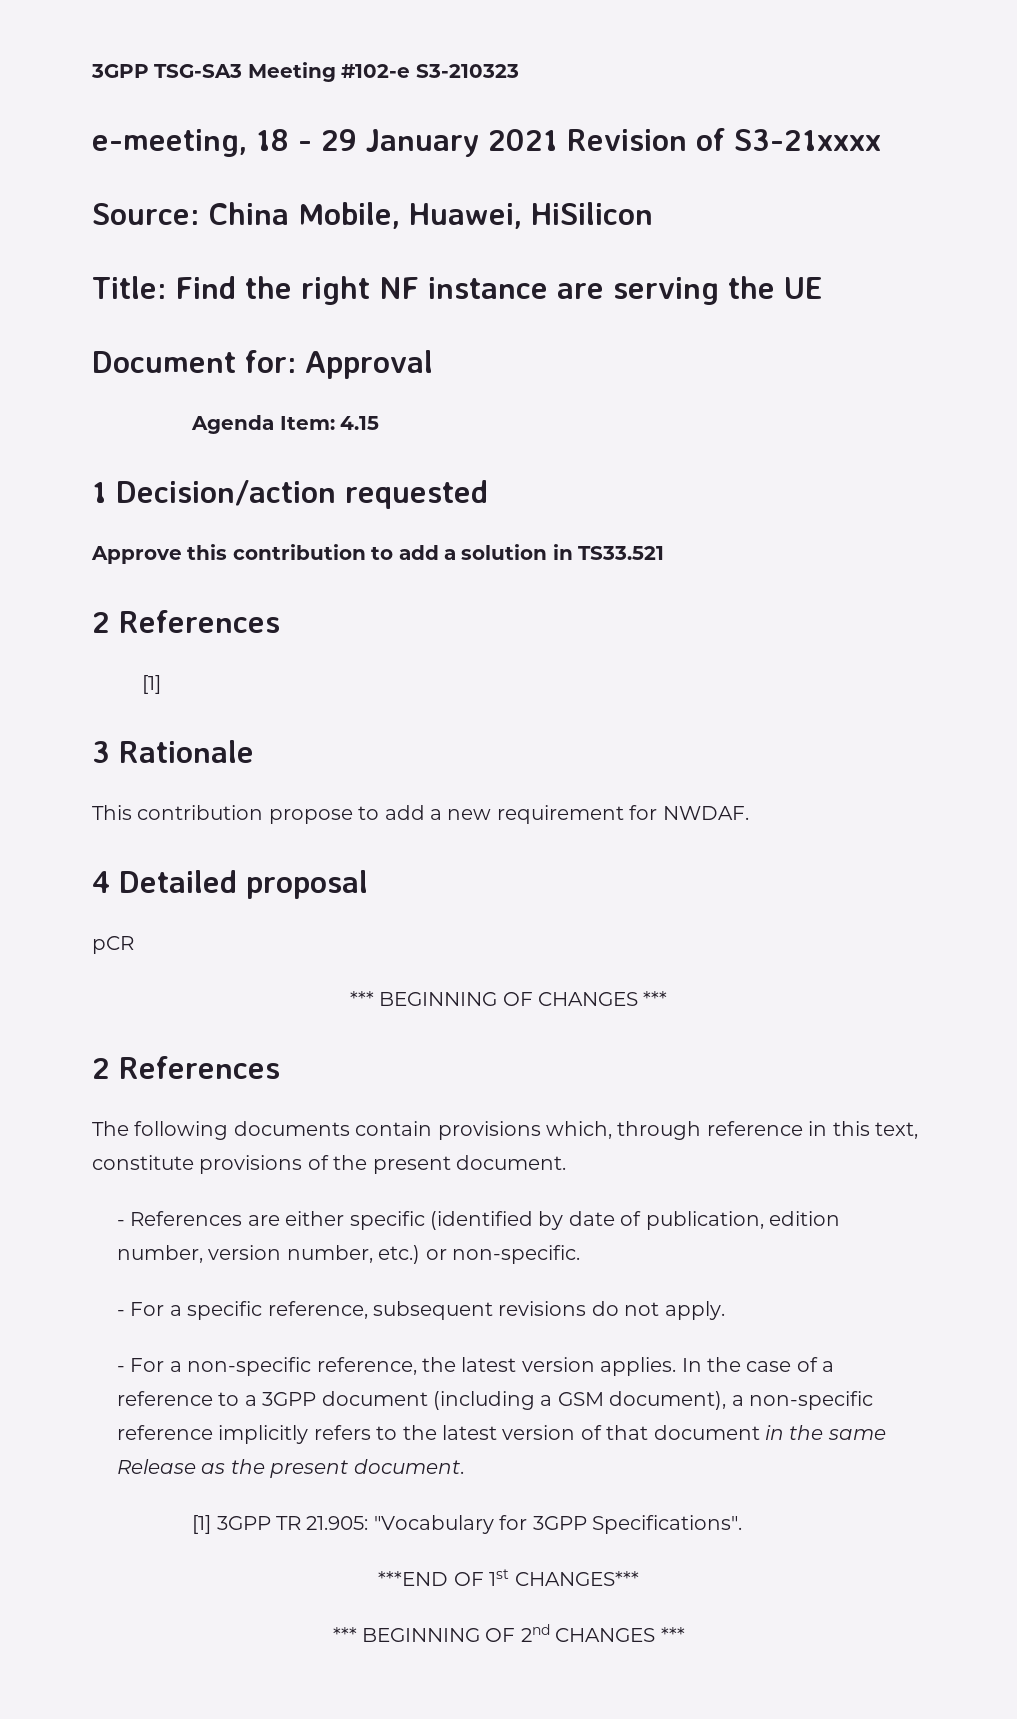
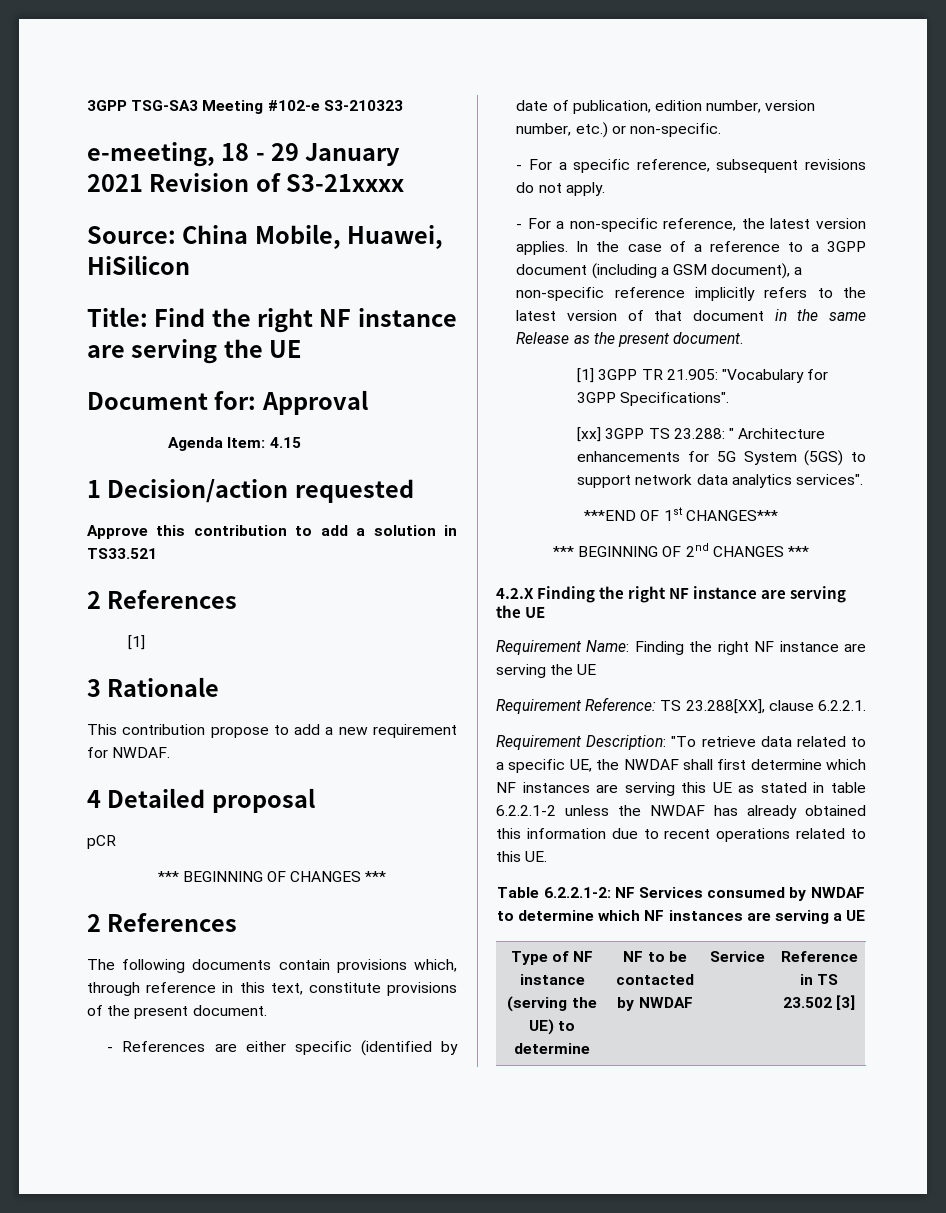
+ [xx] 3GPP TS 23.288: " Architecture enhancements for 5G System (5GS) to support network data analytics services".
+ 4.2.X Finding the right NF instance are serving the UE
+ Requirement Name: Finding the right NF instance are serving the UE
+ Requirement Reference: TS 23.288[XX], clause 6.2.2.1.
+ Requirement Description: "To retrieve data related to a specific UE, the NWDAF shall first determine which NF instances are serving this UE as stated in table 6.2.2.1-2 unless the NWDAF has already obtained this information due to recent operations related to this UE.
+ Table 6.2.2.1-2: NF Services consumed by NWDAF to determine which NF instances are serving a UE
+ Type of NF instance (serving the UE) to determine | NF to be contacted by NWDAF | Service | Reference in TS 23.502 [3]

